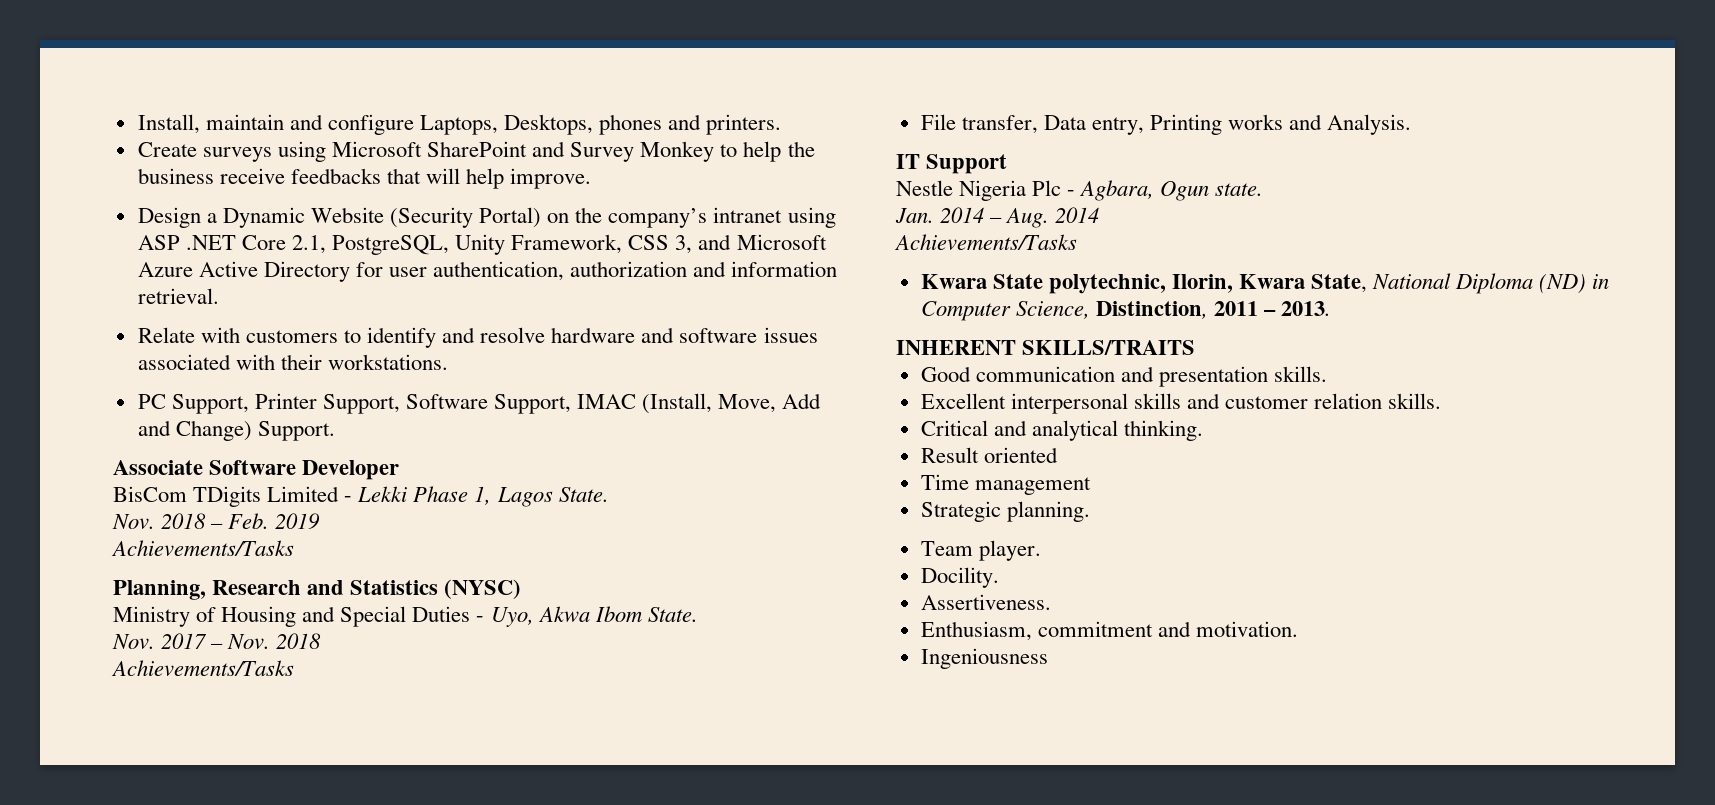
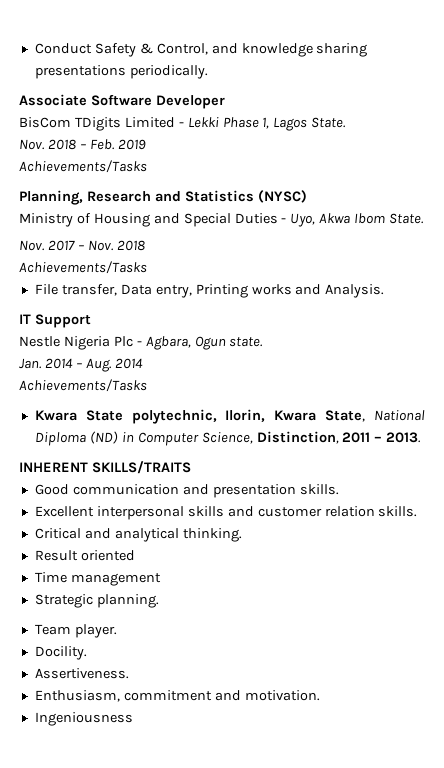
- Install, maintain and configure Laptops, Desktops, phones and printers.
- Create surveys using Microsoft SharePoint and Survey Monkey to help the business receive feedbacks that will help improve.
- Design a Dynamic Website (Security Portal) on the company’s intranet using ASP .NET Core 2.1, PostgreSQL, Unity Framework, CSS 3, and Microsoft Azure Active Directory for user authentication, authorization and information retrieval.
- Relate with customers to identify and resolve hardware and software issues associated with their workstations.
- PC Support, Printer Support, Software Support, IMAC (Install, Move, Add and Change) Support.
+ Conduct Safety & Control, and knowledge sharing presentations periodically.

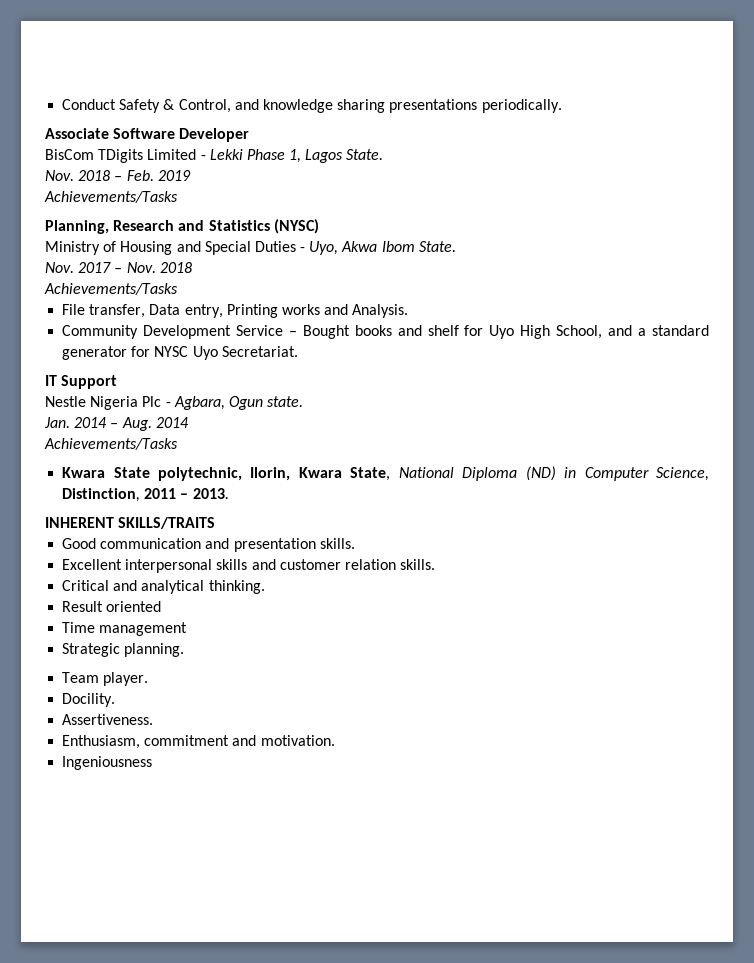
+ Community Development Service – Bought books and shelf for Uyo High School, and a standard generator for NYSC Uyo Secretariat.

